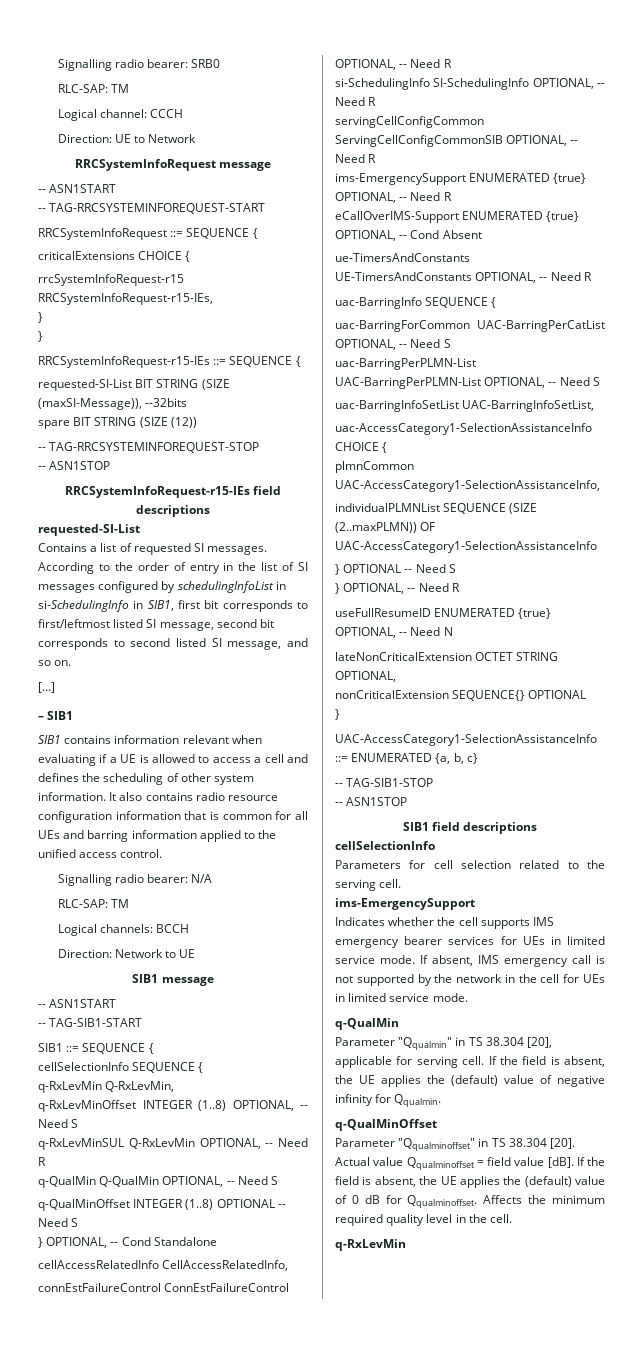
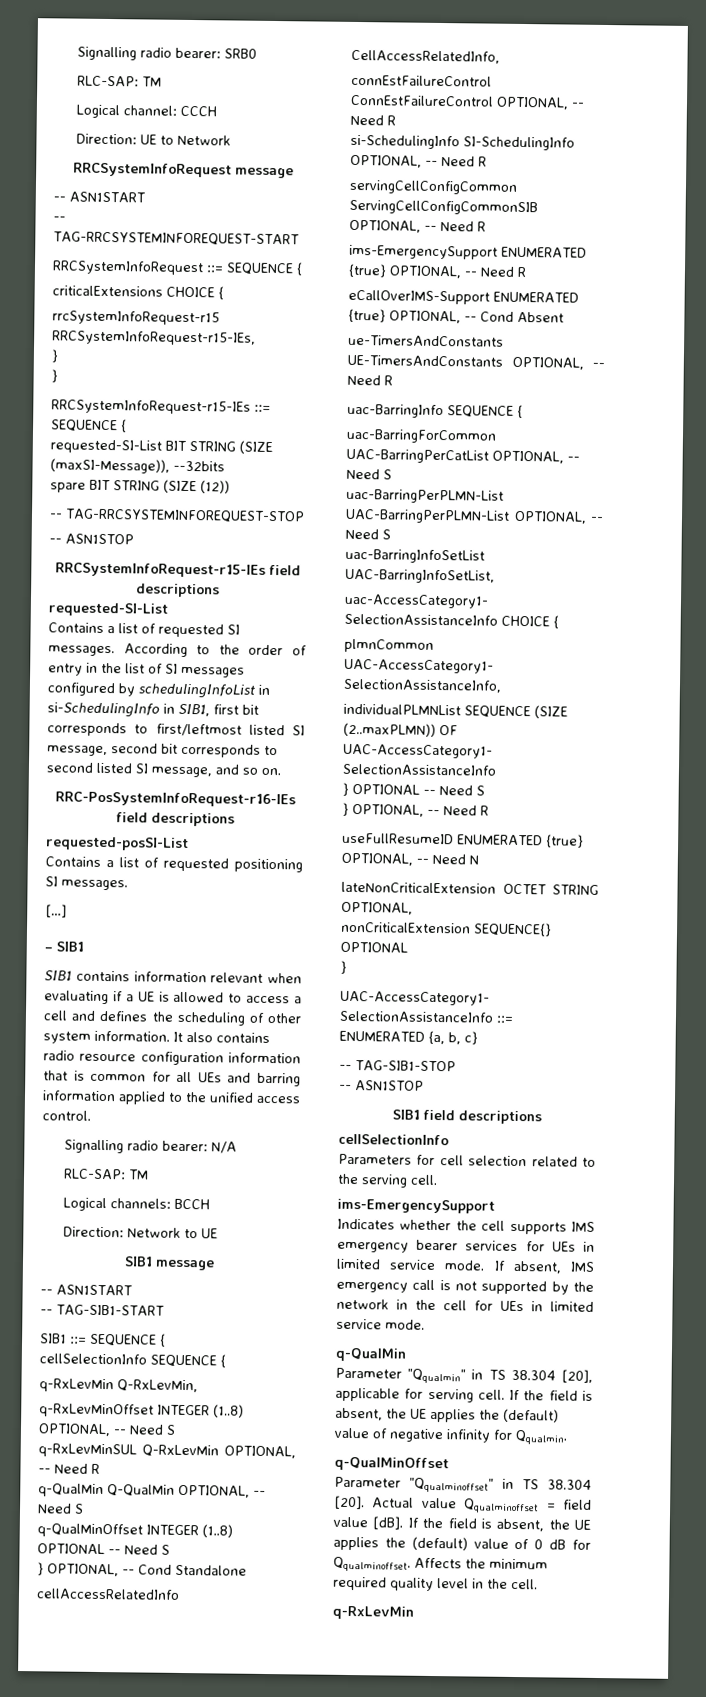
+ RRC-PosSystemInfoRequest-r16-IEs field descriptions
+ requested-posSI-List
+ Contains a list of requested positioning SI messages.

